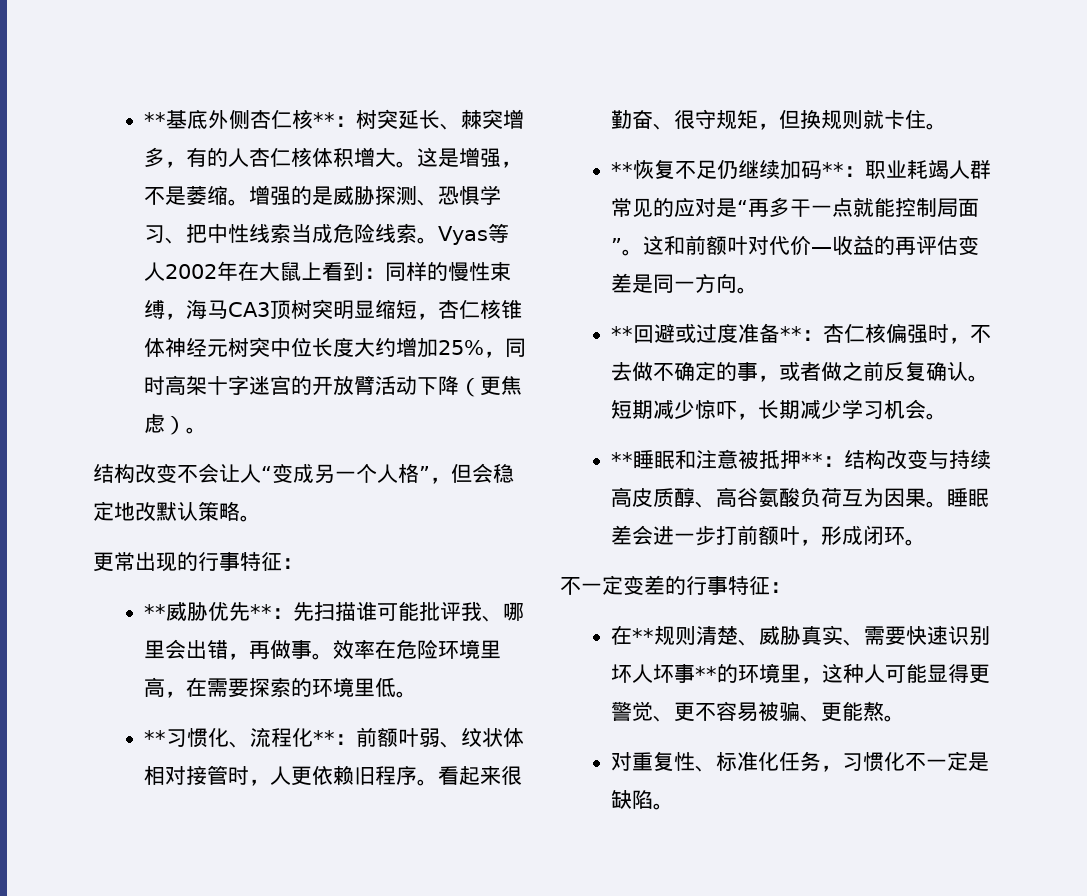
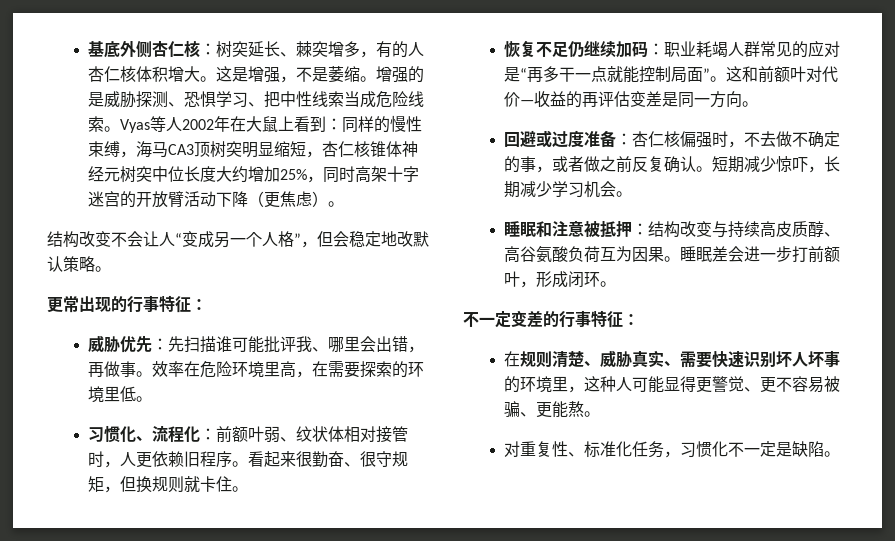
- **基底外侧杏仁核**：树突延长、棘突增多，有的人杏仁核体积增大。
+ 基底外侧杏仁核：树突延长、棘突增多，有的人杏仁核体积增大。
- **威胁优先**：先扫描谁可能批评我、哪里会出错，再做事。
+ 威胁优先：先扫描谁可能批评我、哪里会出错，再做事。
- **习惯化、流程化**：前额叶弱、纹状体相对接管时，人更依赖旧程序。
+ 习惯化、流程化：前额叶弱、纹状体相对接管时，人更依赖旧程序。
- **恢复不足仍继续加码**：职业耗竭人群常见的应对是“再多干一点就能控制局面”。
+ 恢复不足仍继续加码：职业耗竭人群常见的应对是“再多干一点就能控制局面”。
- **回避或过度准备**：杏仁核偏强时，不去做不确定的事，或者做之前反复确认。
+ 回避或过度准备：杏仁核偏强时，不去做不确定的事，或者做之前反复确认。
- **睡眠和注意被抵押**：结构改变与持续高皮质醇、高谷氨酸负荷互为因果。
+ 睡眠和注意被抵押：结构改变与持续高皮质醇、高谷氨酸负荷互为因果。
- 在**规则清楚、威胁真实、需要快速识别坏人坏事**的环境里，这种人可能显得更警觉、更不容易被骗、更能熬。
+ 在规则清楚、威胁真实、需要快速识别坏人坏事的环境里，这种人可能显得更警觉、更不容易被骗、更能熬。

